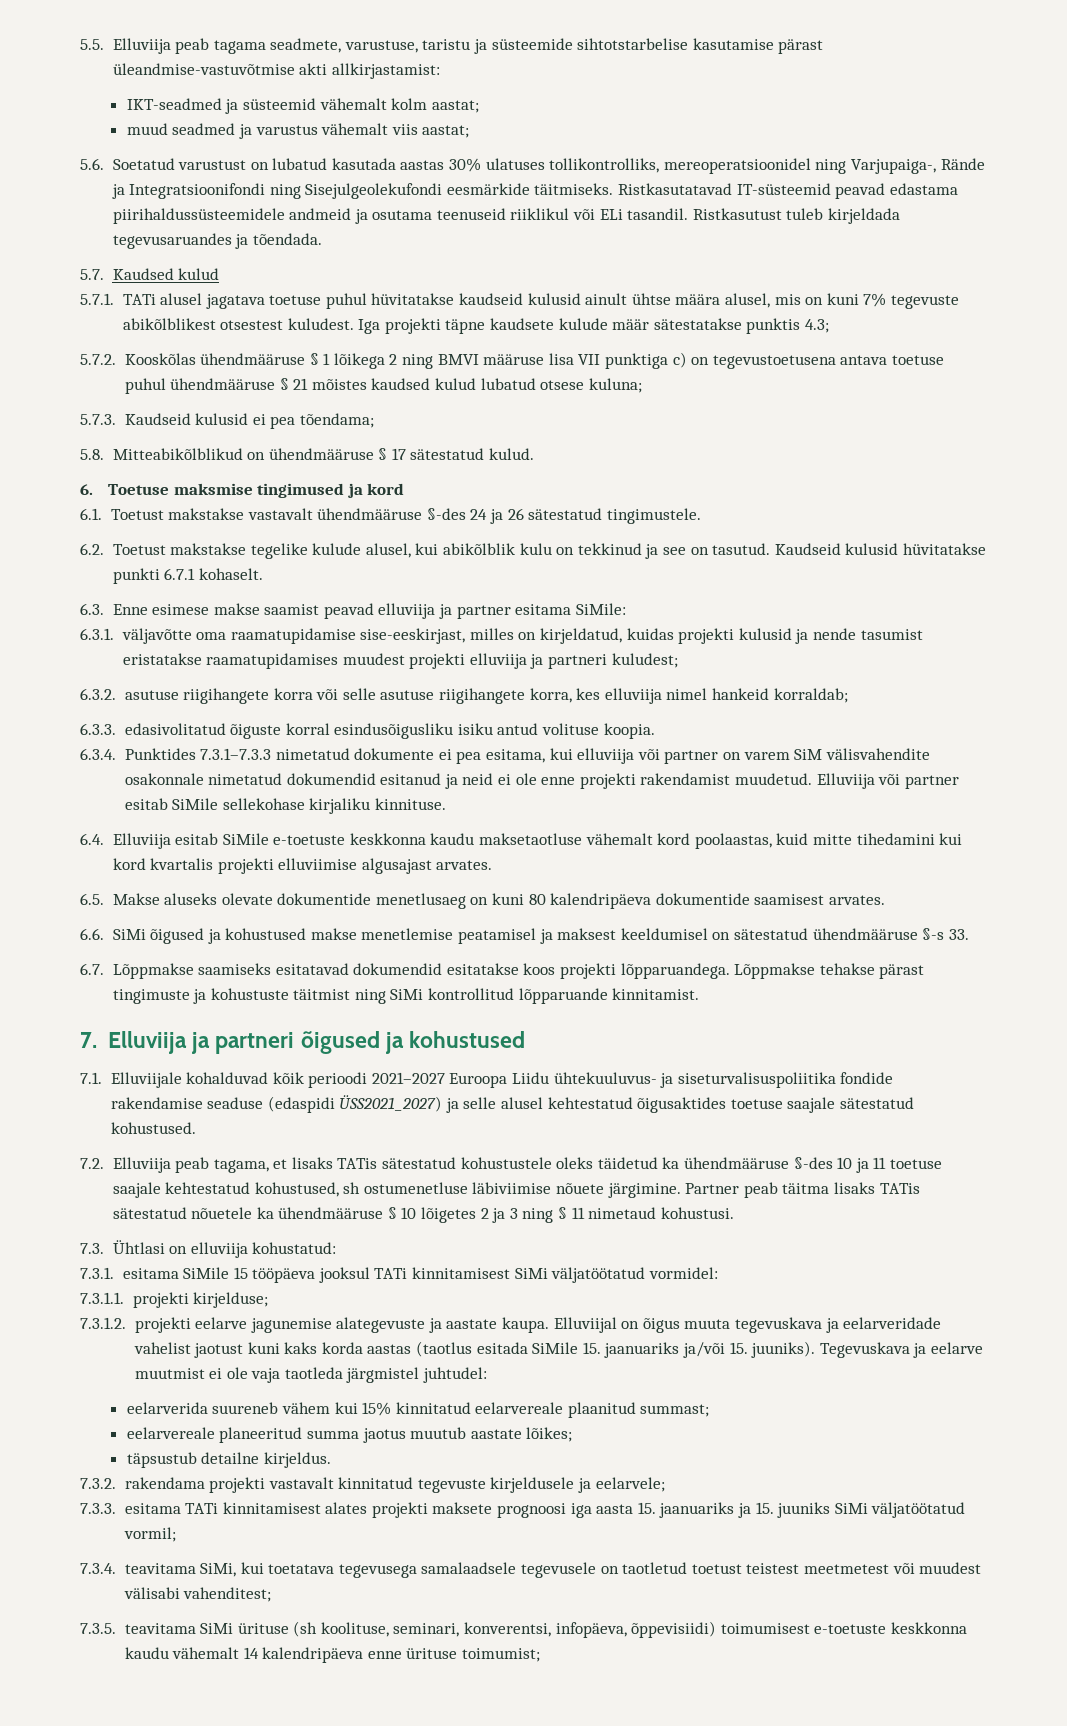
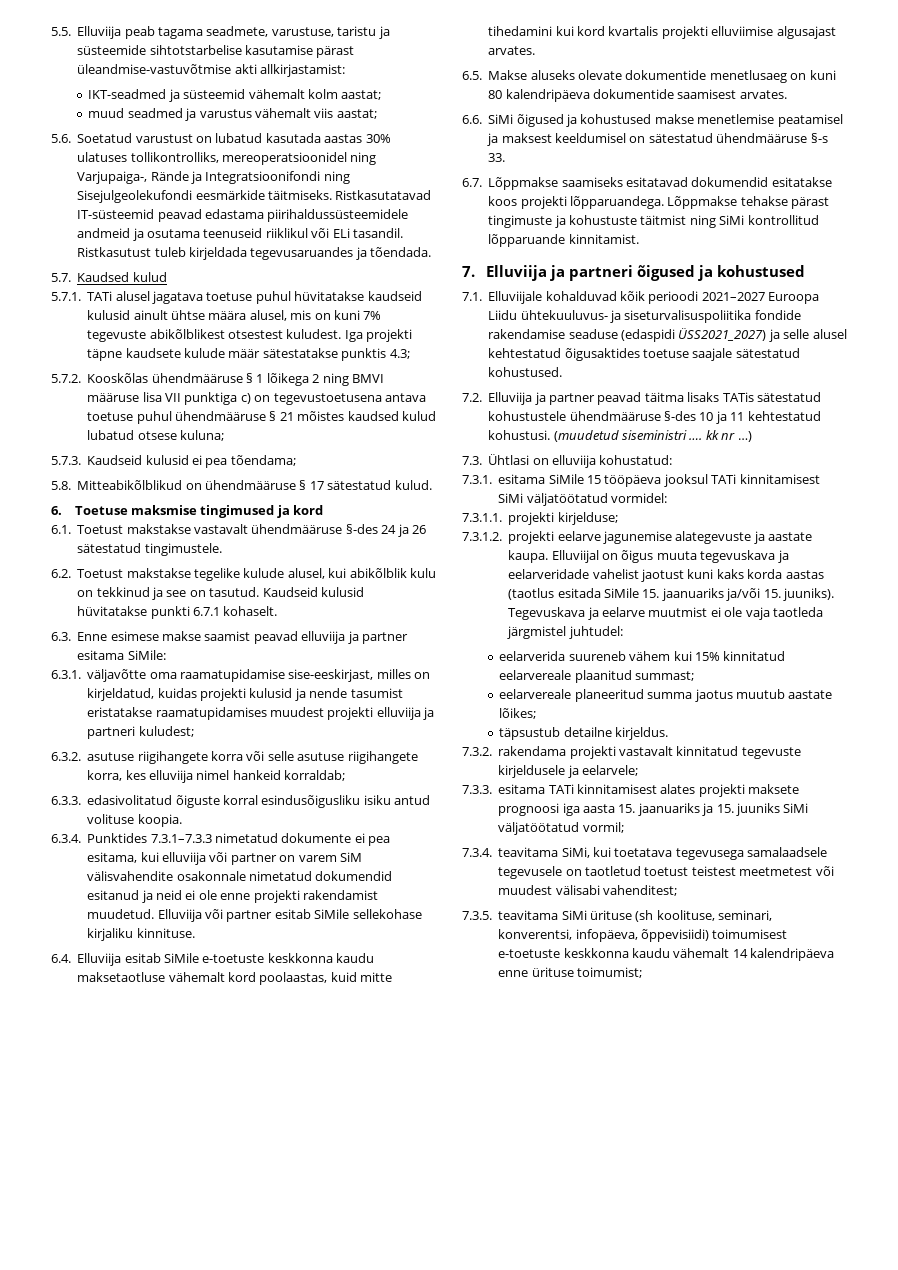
- 7.2. Elluviija peab tagama, et lisaks TATis sätestatud kohustustele oleks täidetud ka ühendmääruse §-des 10 ja 11 toetuse saajale kehtestatud kohustused, sh ostumenetluse läbiviimise nõuete järgimine. Partner peab täitma lisaks TATis sätestatud nõuetele ka ühendmääruse § 10 lõigetes 2 ja 3 ning § 11 nimetaud kohustusi.
+ 7.2. Elluviija ja partner peavad täitma lisaks TATis sätestatud kohustustele ühendmääruse §-des 10 ja 11 kehtestatud kohustusi. (muudetud siseministri …. kk nr …)

